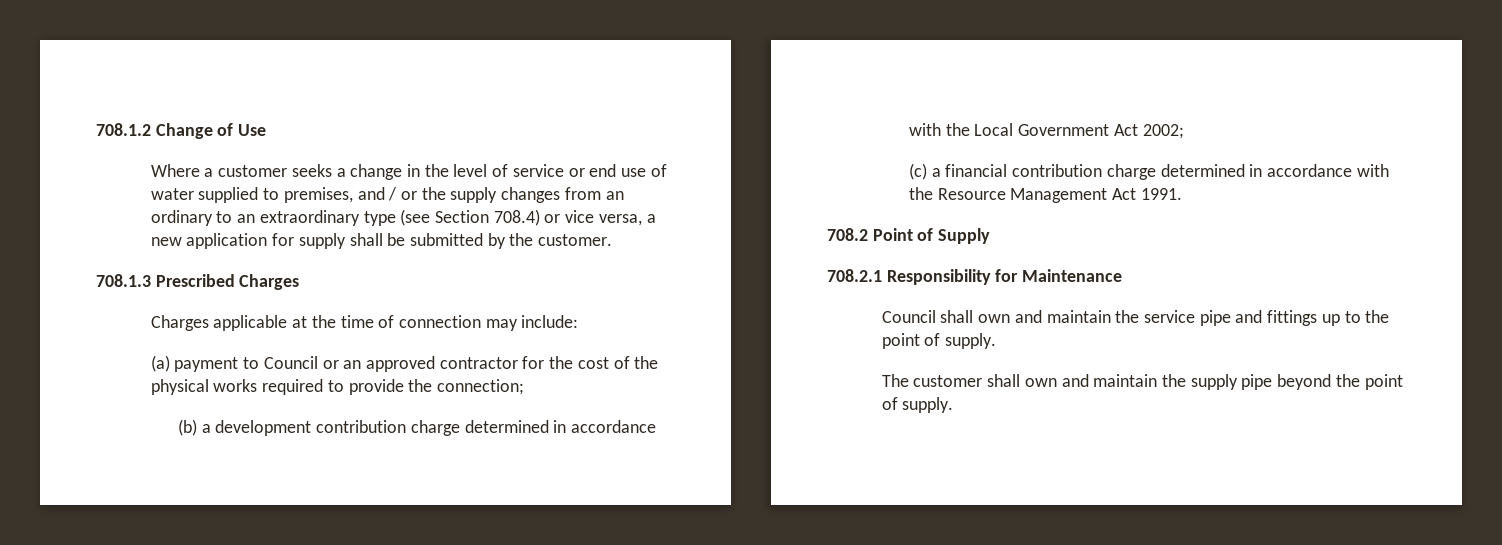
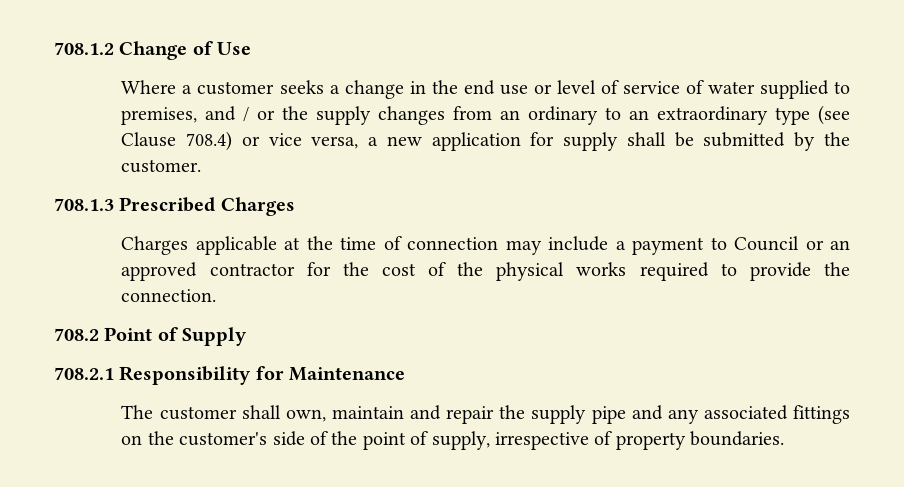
- Where a customer seeks a change in the level of service or end use of water supplied to premises, and / or the supply changes from an ordinary to an extraordinary type (see Section 708.4) or vice versa, a new application for supply shall be submitted by the customer.
+ Where a customer seeks a change in the end use or level of service of water supplied to premises, and / or the supply changes from an ordinary to an extraordinary type (see Clause 708.4) or vice versa, a new application for supply shall be submitted by the customer.
- Charges applicable at the time of connection may include:
- (a) payment to Council or an approved contractor for the cost of the physical works required to provide the connection;
- (b) a development contribution charge determined in accordance with the Local Government Act 2002;
- (c) a financial contribution charge determined in accordance with the Resource Management Act 1991.
+ Charges applicable at the time of connection may include a payment to Council or an approved contractor for the cost of the physical works required to provide the connection.
- Council shall own and maintain the service pipe and fittings up to the point of supply.
- The customer shall own and maintain the supply pipe beyond the point of supply.
+ The customer shall own, maintain and repair the supply pipe and any associated fittings on the customer's side of the point of supply, irrespective of property boundaries.

